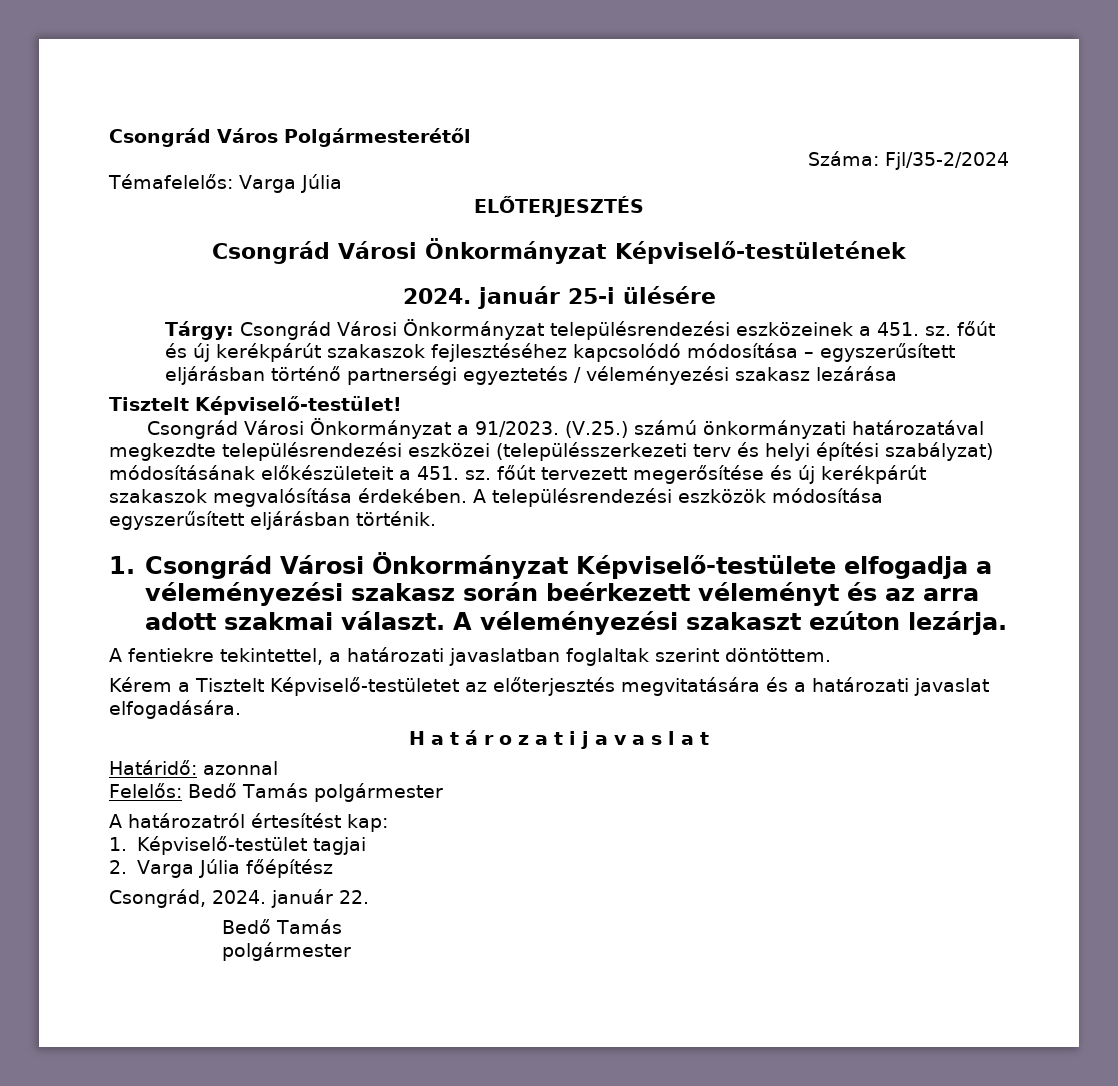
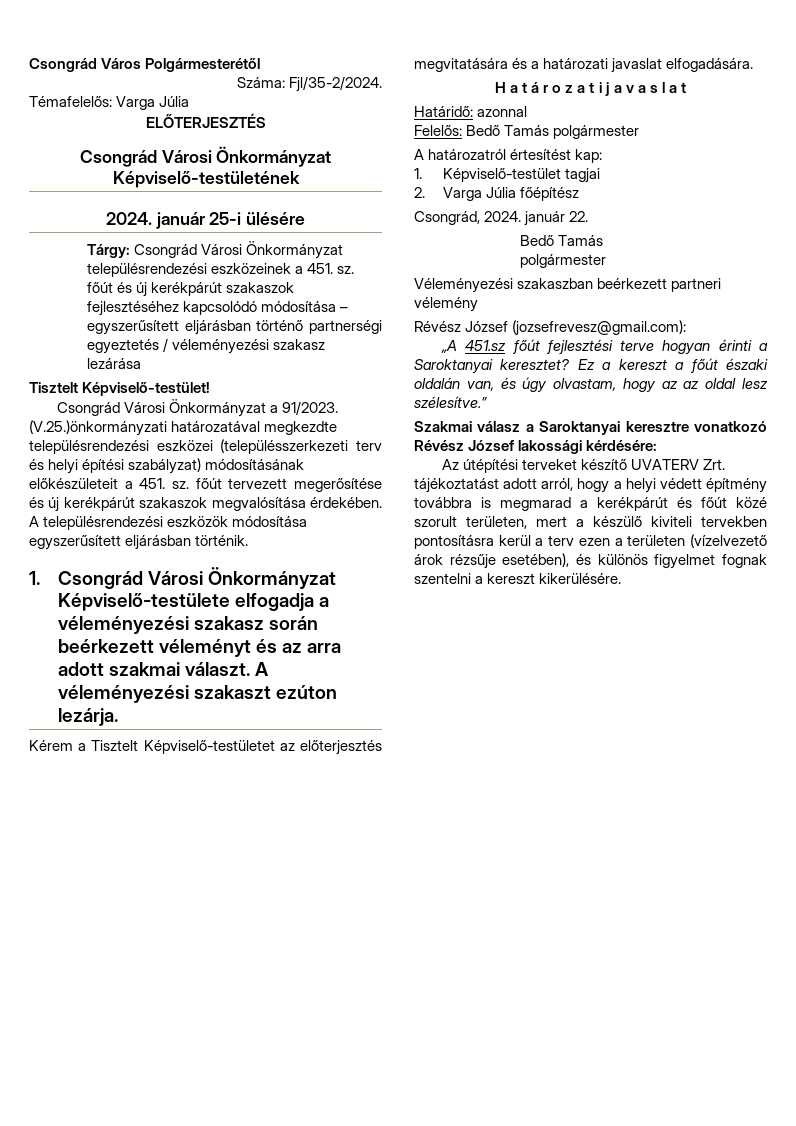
- Száma: Fjl/35-2/2024
+ Száma: Fjl/35-2/2024.
- (V.25.) számú önkormányzati határozatával megkezdte településrendezési eszközei (településszerkezeti terv és helyi építési szabályzat) módosításának előkészületeit a 451. sz. főút tervezett megerősítése és új kerékpárút szakaszok megvalósítása érdekében.
+ (V.25.)önkormányzati határozatával megkezdte településrendezési eszközei (településszerkezeti terv és helyi építési szabályzat) módosításának előkészületeit a 451. sz. főút tervezett megerősítése és új kerékpárút szakaszok megvalósítása érdekében.
- A fentiekre tekintettel, a határozati javaslatban foglaltak szerint döntöttem.
+ Véleményezési szakaszban beérkezett partneri vélemény
+ Révész József (jozsefrevesz@gmail.com):
+ „A 451.sz főút fejlesztési terve hogyan érinti a Saroktanyai keresztet? Ez a kereszt a főút északi oldalán van, és úgy olvastam, hogy az az oldal lesz szélesítve.”
+ Szakmai válasz a Saroktanyai keresztre vonatkozó Révész József lakossági kérdésére:
+ Az útépítési terveket készítő UVATERV Zrt. tájékoztatást adott arról, hogy a helyi védett építmény továbbra is megmarad a kerékpárút és főút közé szorult területen, mert a készülő kiviteli tervekben pontosításra kerül a terv ezen a területen (vízelvezető árok rézsűje esetében), és különös figyelmet fognak szentelni a kereszt kikerülésére.

